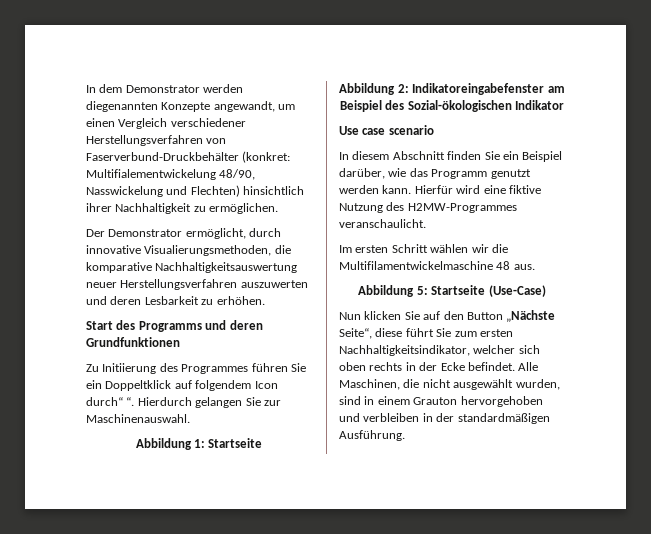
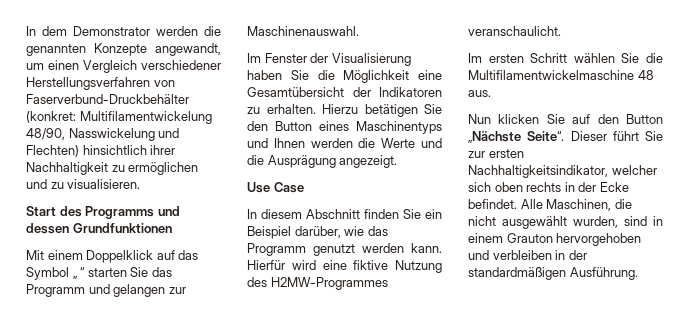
- In dem Demonstrator werden diegenannten Konzepte angewandt, um einen Vergleich verschiedener Herstellungsverfahren von Faserverbund-Druckbehälter (konkret: Multifialementwickelung 48/90, Nasswickelung und Flechten) hinsichtlich ihrer Nachhaltigkeit zu ermöglichen.
- Der Demonstrator ermöglicht, durch innovative Visualierungsmethoden, die komparative Nachhaltigkeitsauswertung neuer Herstellungsverfahren auszuwerten und deren Lesbarkeit zu erhöhen.
+ In dem Demonstrator werden die genannten Konzepte angewandt, um einen Vergleich verschiedener Herstellungsverfahren von Faserverbund-Druckbehälter (konkret: Multifilamentwickelung 48/90, Nasswickelung und Flechten) hinsichtlich ihrer Nachhaltigkeit zu ermöglichen und zu visualisieren.
- Start des Programms und deren Grundfunktionen
+ Start des Programms und dessen Grundfunktionen
- Zu Initiierung des Programmes führen Sie ein Doppeltklick auf folgendem Icon durch“ “. Hierdurch gelangen Sie zur Maschinenauswahl.
- Abbildung 1: Startseite
- Abbildung 2: Indikatoreingabefenster am Beispiel des Sozial-ökologischen Indikator
+ Mit einem Doppelklick auf das Symbol „ “ starten Sie das Programm und gelangen zur Maschinenauswahl.
+ Im Fenster der Visualisierung haben Sie die Möglichkeit eine Gesamtübersicht der Indikatoren zu erhalten. Hierzu betätigen Sie den Button eines Maschinentyps und Ihnen werden die Werte und die Ausprägung angezeigt.
- Use case scenario
+ Use Case
- Im ersten Schritt wählen wir die Multifilamentwickelmaschine 48 aus.
+ Im ersten Schritt wählen Sie die Multifilamentwickelmaschine 48 aus.
- Abbildung 5: Startseite (Use-Case)
- Nun klicken Sie auf den Button „Nächste Seite“, diese führt Sie zum ersten Nachhaltigkeitsindikator, welcher sich oben rechts in der Ecke befindet.
+ Nun klicken Sie auf den Button „Nächste Seite“. Dieser führt Sie zur ersten Nachhaltigkeitsindikator, welcher sich oben rechts in der Ecke befindet.

